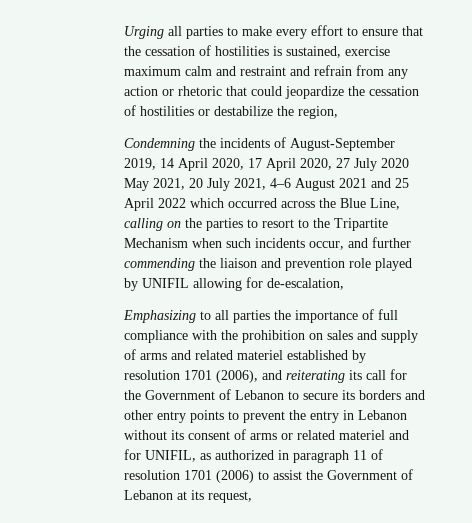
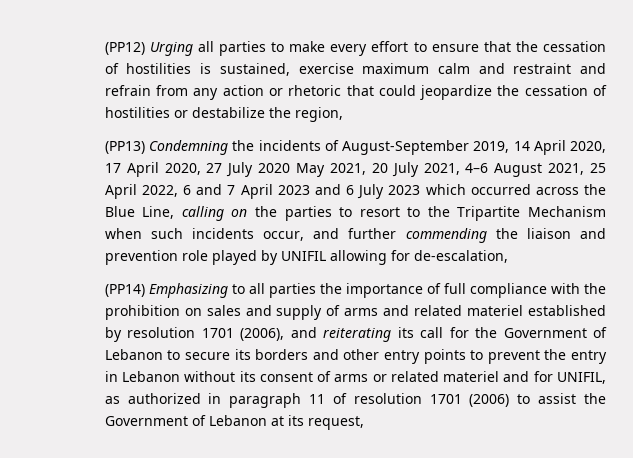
- Urging all parties to make every effort to ensure that the cessation of hostilities is sustained, exercise maximum calm and restraint and refrain from any action or rhetoric that could jeopardize the cessation of hostilities or destabilize the region,
+ (PP12) Urging all parties to make every effort to ensure that the cessation of hostilities is sustained, exercise maximum calm and restraint and refrain from any action or rhetoric that could jeopardize the cessation of hostilities or destabilize the region,
- Condemning the incidents of August-September 2019, 14 April 2020, 17 April 2020, 27 July 2020 May 2021, 20 July 2021, 4–6 August 2021 and 25 April 2022 which occurred across the Blue Line, calling on the parties to resort to the Tripartite Mechanism when such incidents occur, and further commending the liaison and prevention role played by UNIFIL allowing for de-escalation,
+ (PP13) Condemning the incidents of August-September 2019, 14 April 2020, 17 April 2020, 27 July 2020 May 2021, 20 July 2021, 4–6 August 2021, 25 April 2022, 6 and 7 April 2023 and 6 July 2023 which occurred across the Blue Line, calling on the parties to resort to the Tripartite Mechanism when such incidents occur, and further commending the liaison and prevention role played by UNIFIL allowing for de-escalation,
- Emphasizing to all parties the importance of full compliance with the prohibition on sales and supply of arms and related materiel established by resolution 1701 (2006), and reiterating its call for the Government of Lebanon to secure its borders and other entry points to prevent the entry in Lebanon without its consent of arms or related materiel and for UNIFIL, as authorized in paragraph 11 of resolution 1701 (2006) to assist the Government of Lebanon at its request,
+ (PP14) Emphasizing to all parties the importance of full compliance with the prohibition on sales and supply of arms and related materiel established by resolution 1701 (2006), and reiterating its call for the Government of Lebanon to secure its borders and other entry points to prevent the entry in Lebanon without its consent of arms or related materiel and for UNIFIL, as authorized in paragraph 11 of resolution 1701 (2006) to assist the Government of Lebanon at its request,

